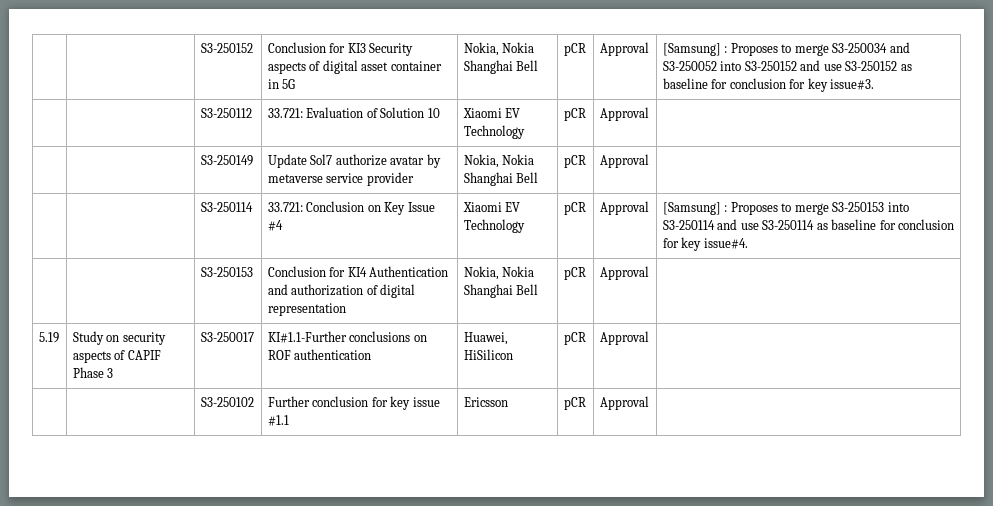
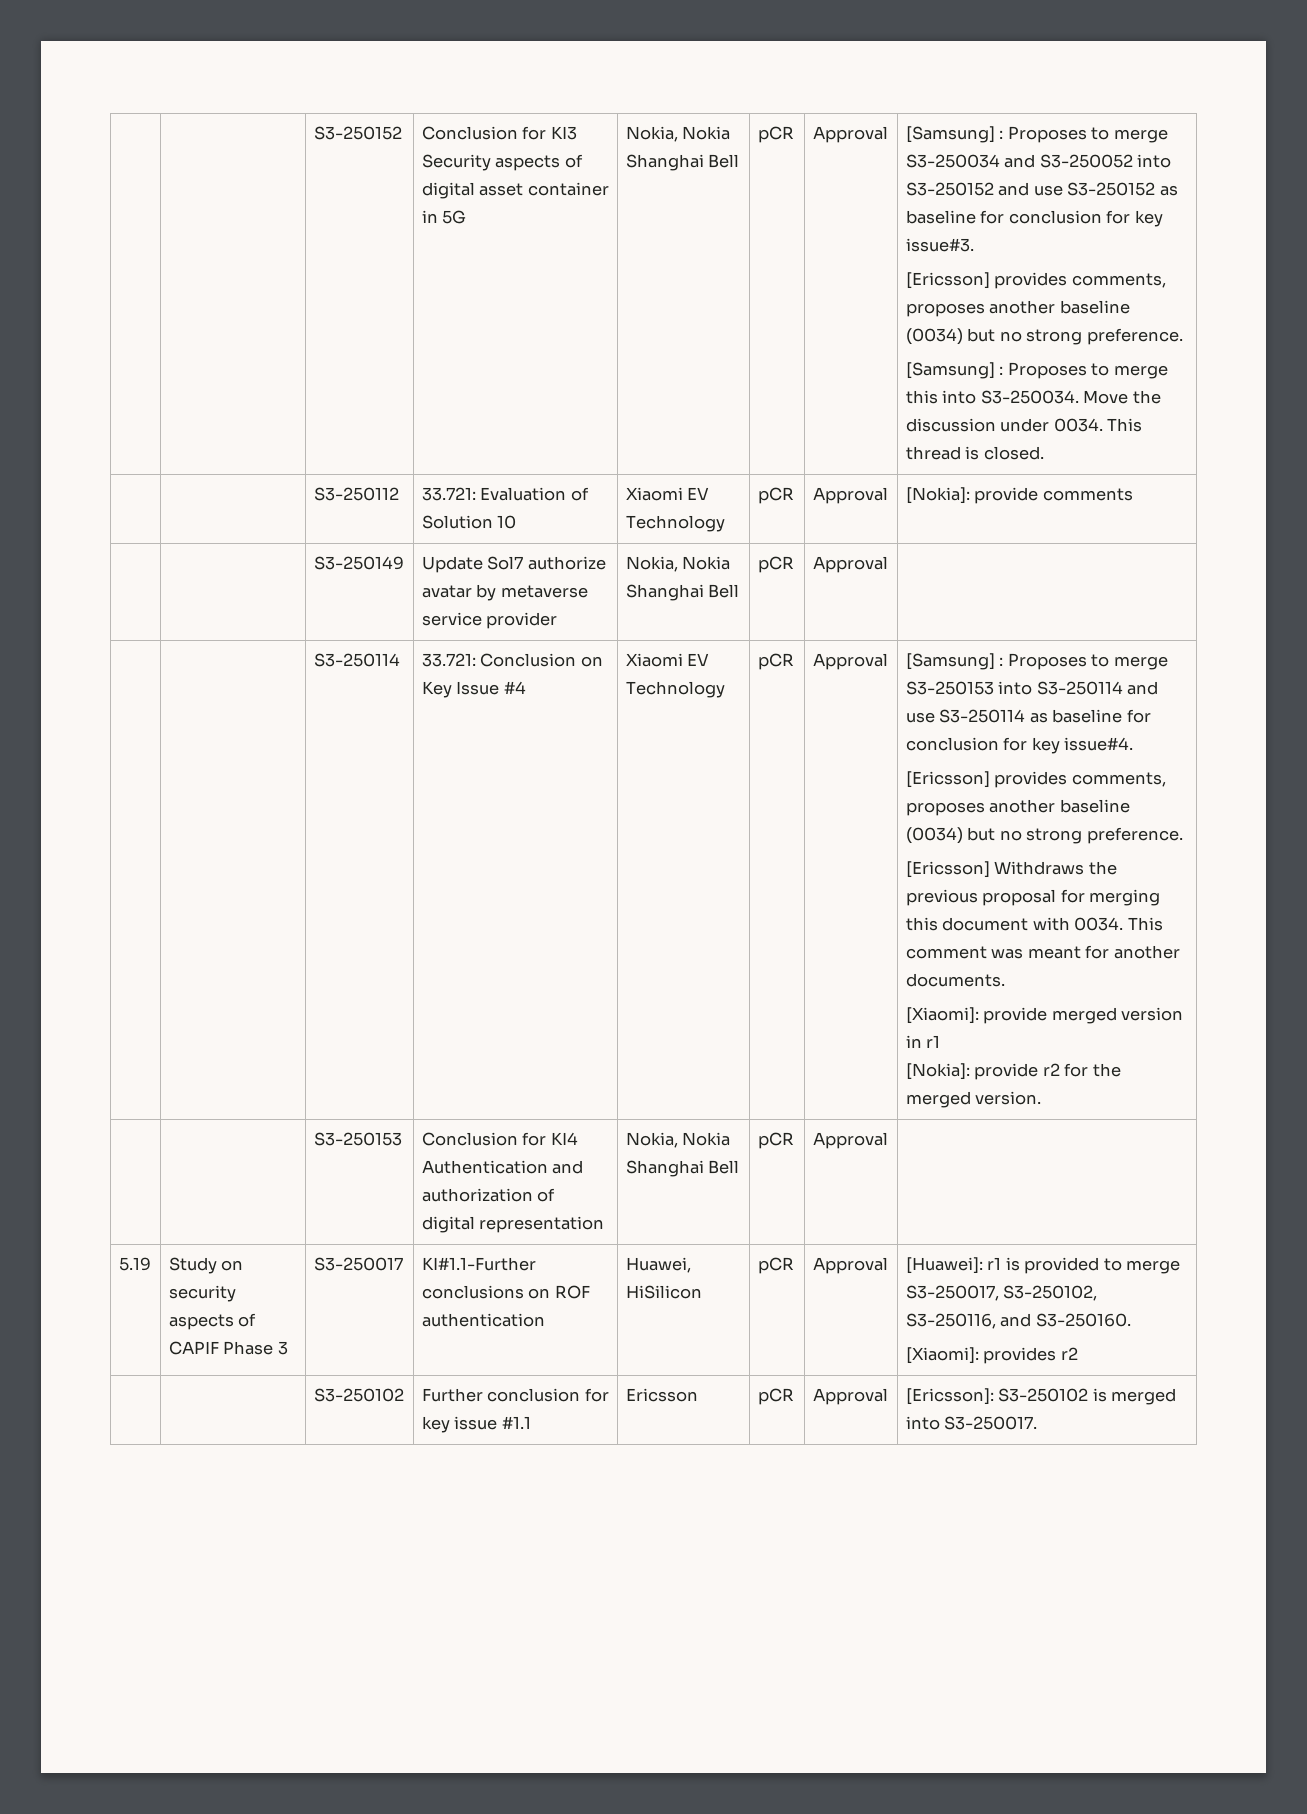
  [Samsung] : Proposes to merge S3-250034 and S3-250052 into S3-250152 and use S3-250152 as baseline for conclusion for key issue#3.
+ [Ericsson] provides comments, proposes another baseline (0034) but no strong preference.
+ [Samsung] : Proposes to merge this into S3-250034. Move the discussion under 0034. This thread is closed.
- | | S3-250112 | 33.721: Evaluation of Solution 10 | Xiaomi EV Technology | pCR | Approval |
+ | | S3-250112 | 33.721: Evaluation of Solution 10 | Xiaomi EV Technology | pCR | Approval | [Nokia]: provide comments
  [Samsung] : Proposes to merge S3-250153 into S3-250114 and use S3-250114 as baseline for conclusion for key issue#4.
+ [Ericsson] provides comments, proposes another baseline (0034) but no strong preference.
+ [Ericsson] Withdraws the previous proposal for merging this document with 0034. This comment was meant for another documents.
+ [Xiaomi]: provide merged version in r1
+ [Nokia]: provide r2 for the merged version.
- 5.19 | Study on security aspects of CAPIF Phase 3 | S3-250017 | KI#1.1-Further conclusions on ROF authentication | Huawei, HiSilicon | pCR | Approval |
+ 5.19 | Study on security aspects of CAPIF Phase 3 | S3-250017 | KI#1.1-Further conclusions on ROF authentication | Huawei, HiSilicon | pCR | Approval | [Huawei]: r1 is provided to merge S3-250017, S3-250102, S3-250116, and S3-250160.
+ [Xiaomi]: provides r2
- | | S3-250102 | Further conclusion for key issue #1.1 | Ericsson | pCR | Approval |
+ | | S3-250102 | Further conclusion for key issue #1.1 | Ericsson | pCR | Approval | [Ericsson]: S3-250102 is merged into S3-250017.

